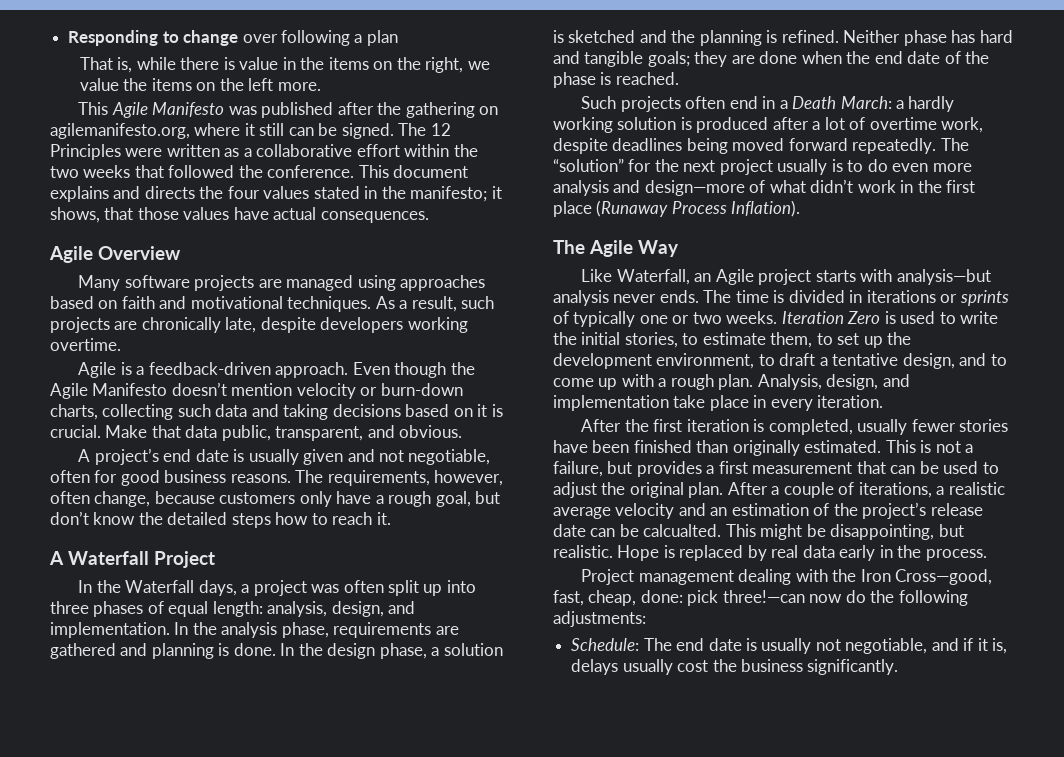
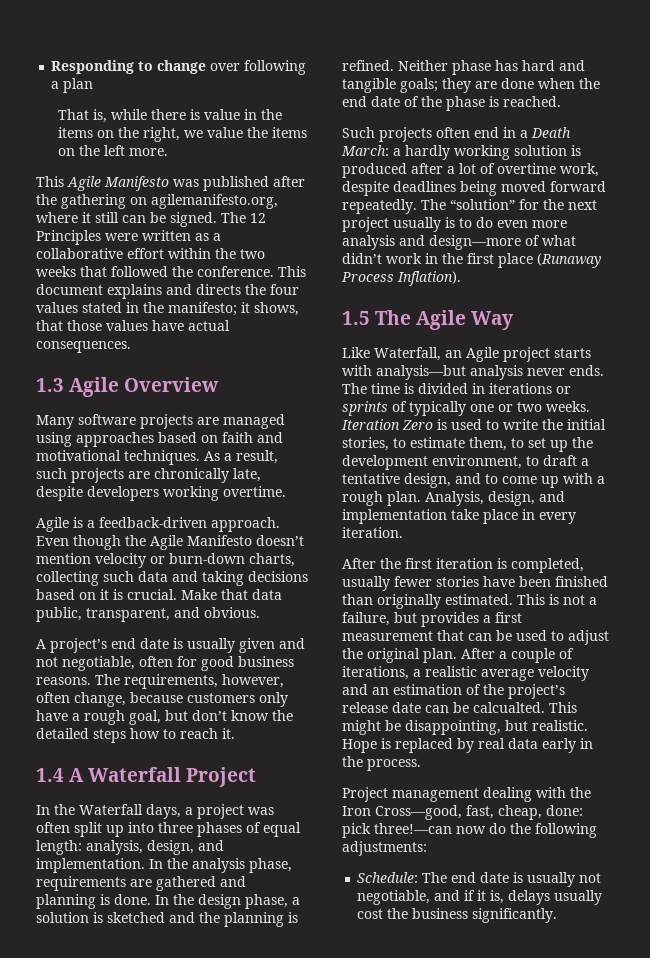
- Agile Overview
+ 1.3 Agile Overview
- A Waterfall Project
+ 1.4 A Waterfall Project
- The Agile Way
+ 1.5 The Agile Way

